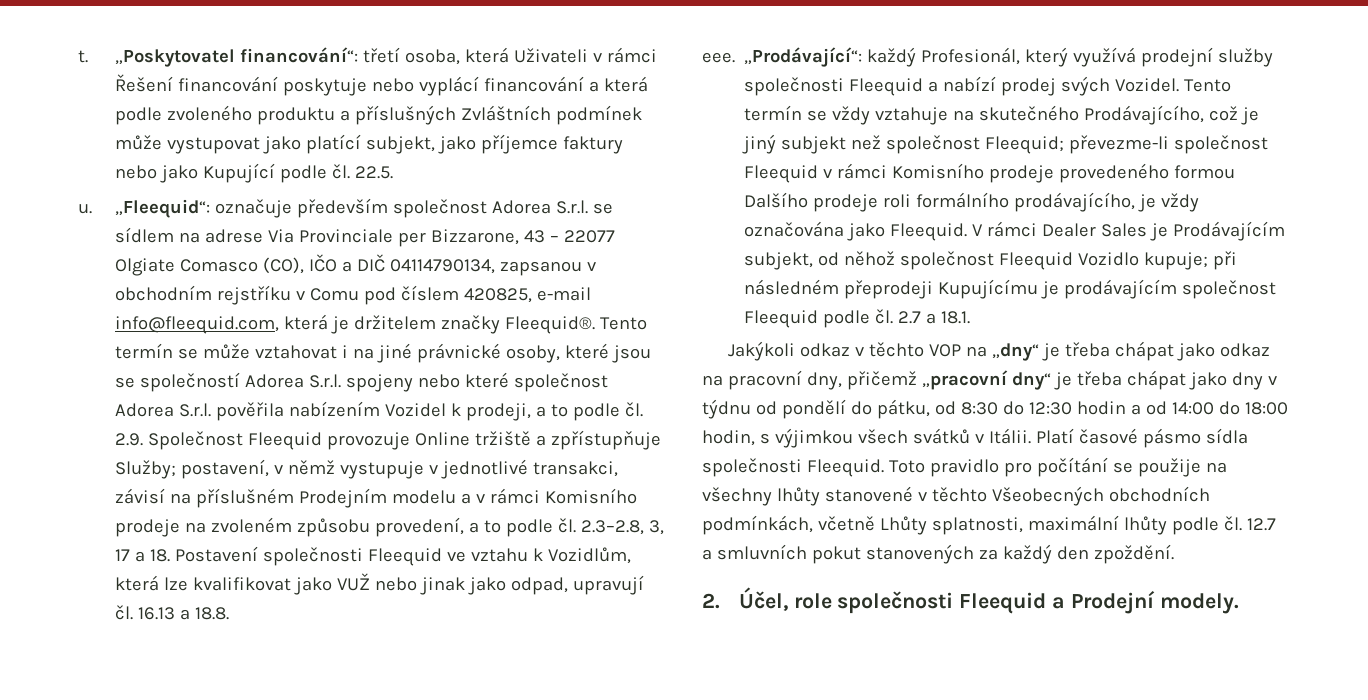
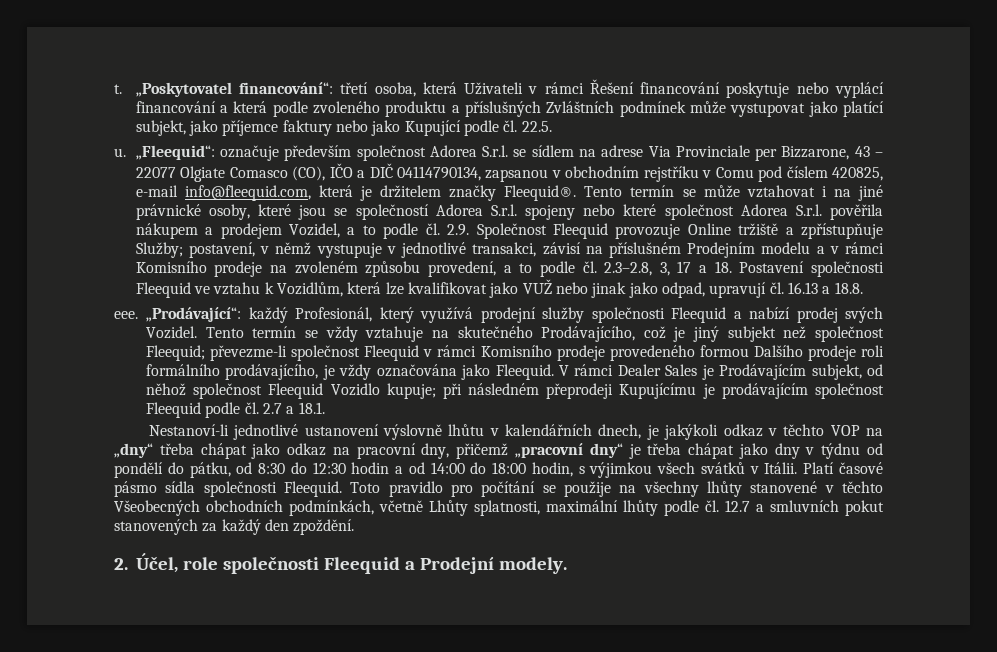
- Tento termín se může vztahovat i na jiné právnické osoby, které jsou se společností Adorea S.r.l. spojeny nebo které společnost Adorea S.r.l. pověřila nabízením Vozidel k prodeji, a to podle čl. 2.9. Společnost Fleequid provozuje Online tržiště a zpřístupňuje Služby;
+ Tento termín se může vztahovat i na jiné právnické osoby, které jsou se společností Adorea S.r.l. spojeny nebo které společnost Adorea S.r.l. pověřila nákupem a prodejem Vozidel, a to podle čl. 2.9. Společnost Fleequid provozuje Online tržiště a zpřístupňuje Služby;
- Jakýkoli odkaz v těchto VOP na „dny“ je třeba chápat jako odkaz na pracovní dny, přičemž „pracovní dny“ je třeba chápat jako dny v týdnu od pondělí do pátku, od 8:30 do 12:30 hodin a od 14:00 do 18:00 hodin, s výjimkou všech svátků v Itálii.
+ Nestanoví-li jednotlivé ustanovení výslovně lhůtu v kalendářních dnech, je jakýkoli odkaz v těchto VOP na „dny“ třeba chápat jako odkaz na pracovní dny, přičemž „pracovní dny“ je třeba chápat jako dny v týdnu od pondělí do pátku, od 8:30 do 12:30 hodin a od 14:00 do 18:00 hodin, s výjimkou všech svátků v Itálii.

